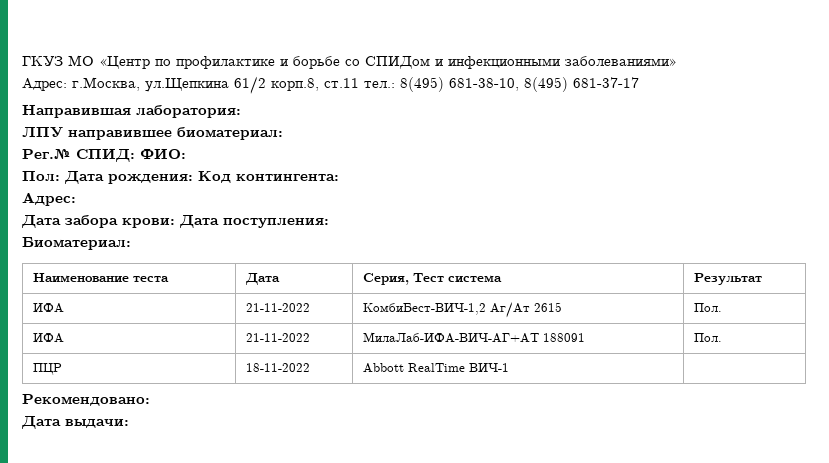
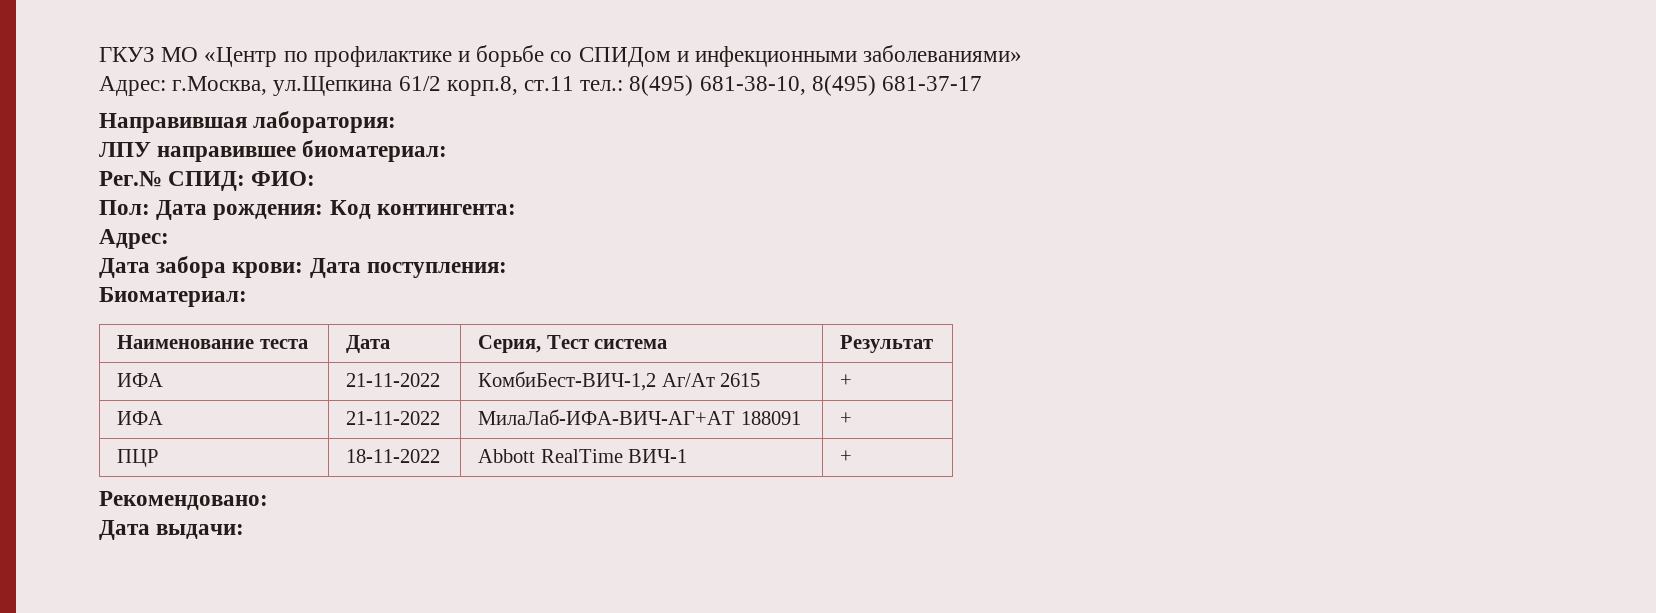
- ИФА | 21-11-2022 | КомбиБест-ВИЧ-1,2 Аг/Ат 2615 | Пол.
+ ИФА | 21-11-2022 | КомбиБест-ВИЧ-1,2 Аг/Ат 2615 | +
- ИФА | 21-11-2022 | МилаЛаб-ИФА-ВИЧ-АГ+АТ 188091 | Пол.
+ ИФА | 21-11-2022 | МилаЛаб-ИФА-ВИЧ-АГ+АТ 188091 | +
- ПЦР | 18-11-2022 | Abbott RealTime ВИЧ-1 |
+ ПЦР | 18-11-2022 | Abbott RealTime ВИЧ-1 | +

